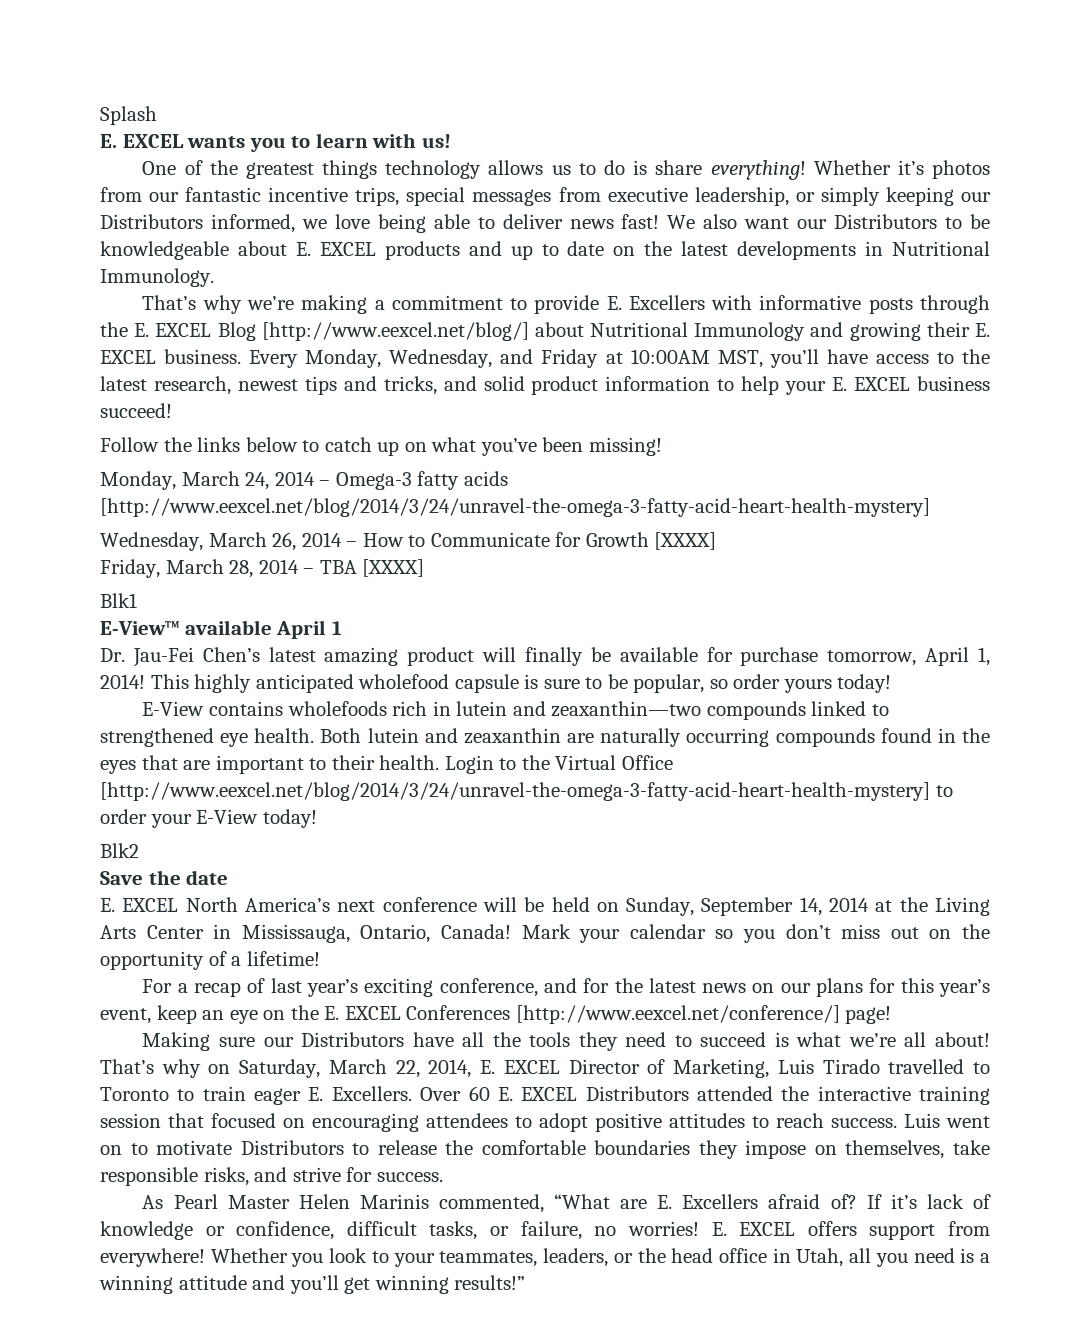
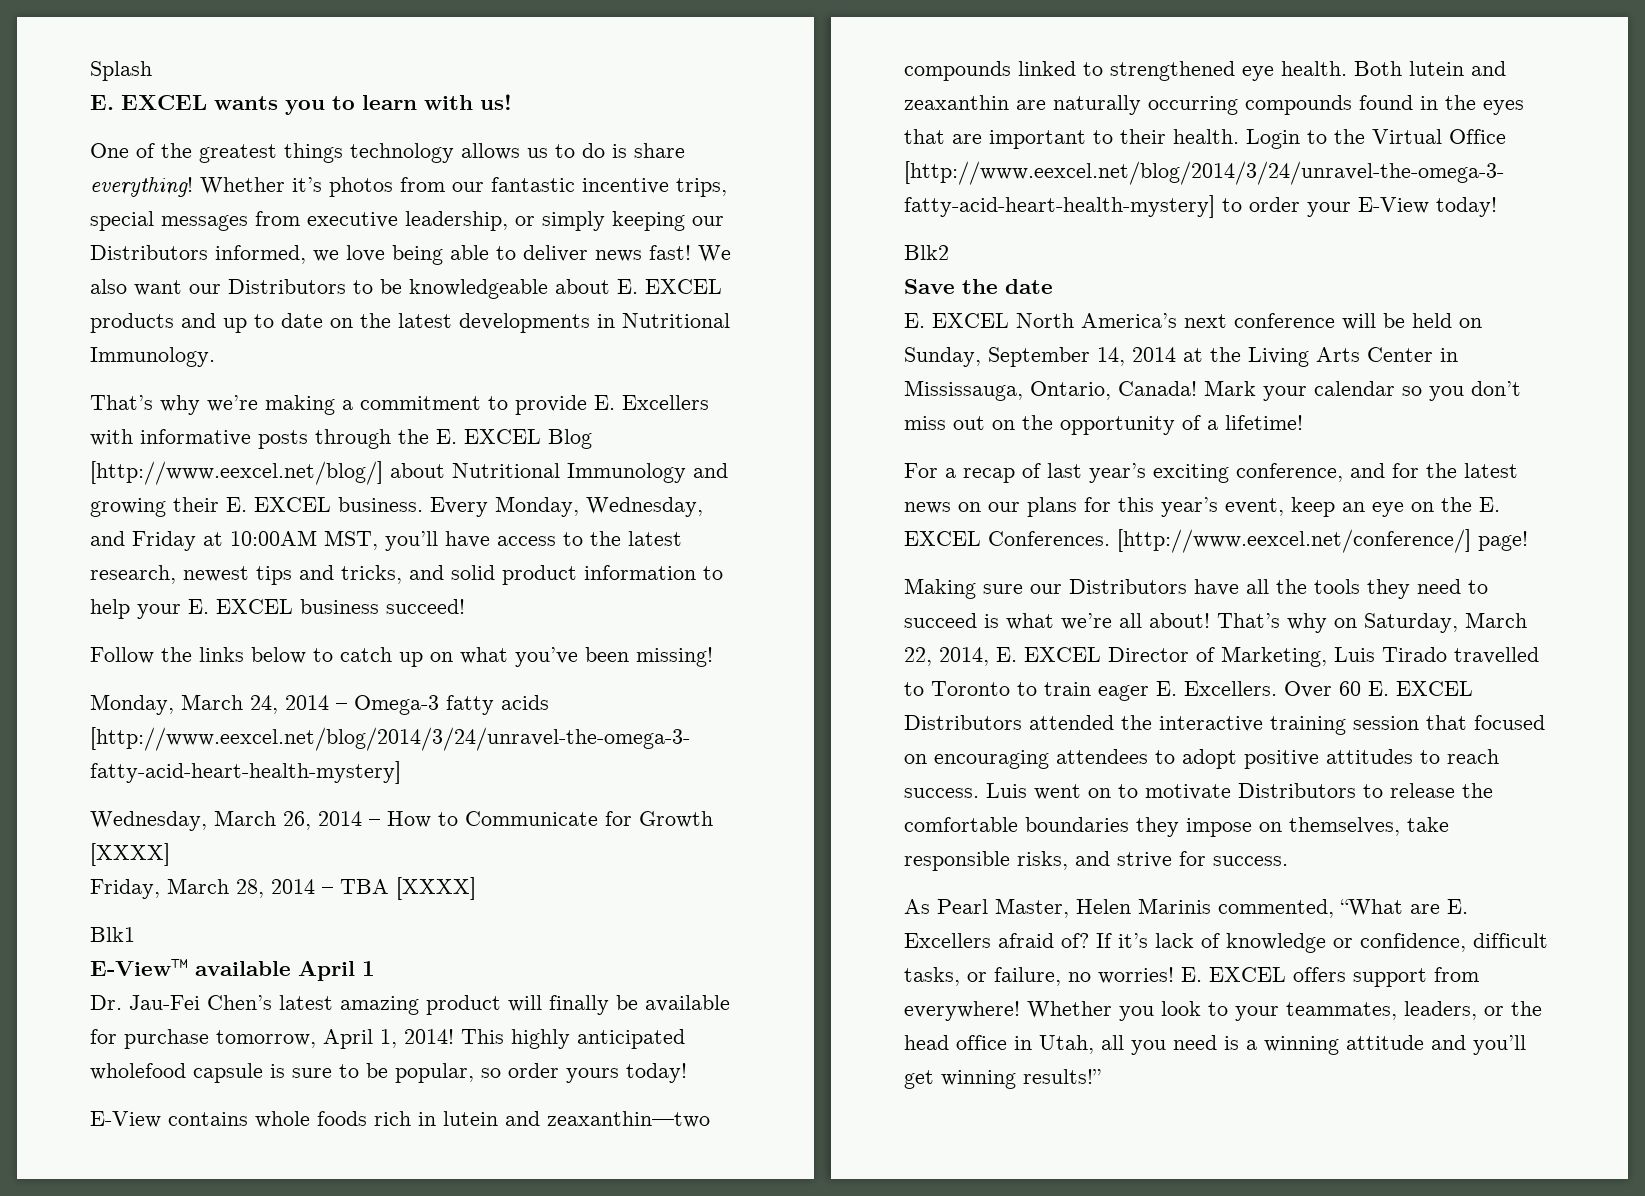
- E-View contains wholefoods rich in lutein and zeaxanthin—two compounds linked to strengthened eye health.
+ E-View contains whole foods rich in lutein and zeaxanthin—two compounds linked to strengthened eye health.
- For a recap of last year’s exciting conference, and for the latest news on our plans for this year’s event, keep an eye on the E. EXCEL Conferences [http://www.eexcel.net/conference/] page!
+ For a recap of last year’s exciting conference, and for the latest news on our plans for this year’s event, keep an eye on the E. EXCEL Conferences. [http://www.eexcel.net/conference/] page!
- As Pearl Master Helen Marinis commented, “What are E. Excellers afraid of?
+ As Pearl Master, Helen Marinis commented, “What are E. Excellers afraid of?

